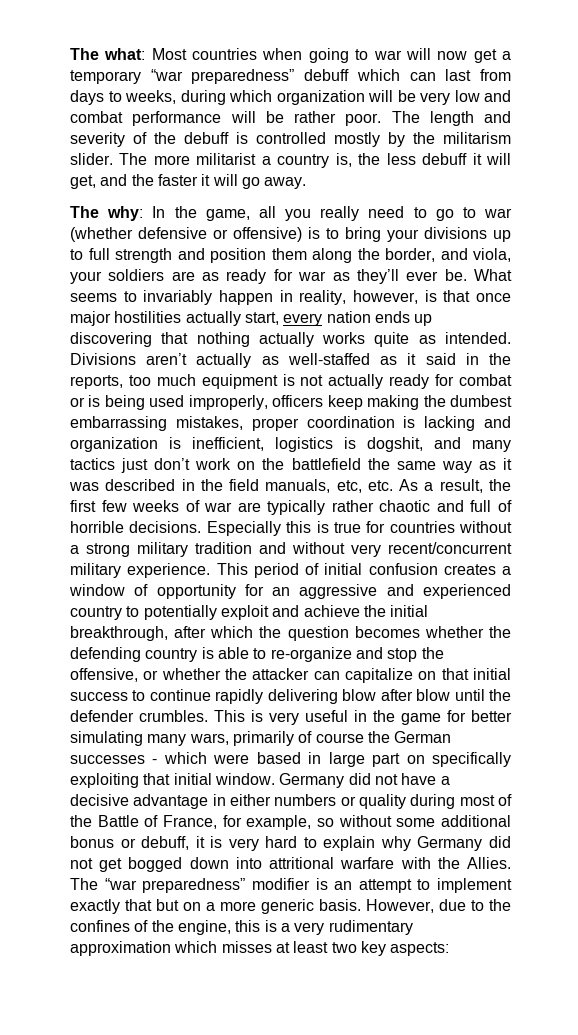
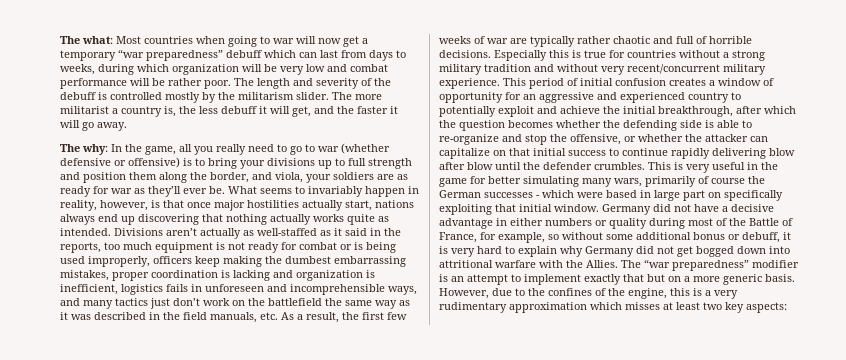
- What seems to invariably happen in reality, however, is that once major hostilities actually start, every nation ends up discovering that nothing actually works quite as intended.
+ What seems to invariably happen in reality, however, is that once major hostilities actually start, nations always end up discovering that nothing actually works quite as intended.
- Divisions aren’t actually as well-staffed as it said in the reports, too much equipment is not actually ready for combat or is being used improperly, officers keep making the dumbest embarrassing mistakes, proper coordination is lacking and organization is inefficient, logistics is dogshit, and many tactics just don’t work on the battlefield the same way as it was described in the field manuals, etc, etc. As a result, the first few weeks of war are typically rather chaotic and full of horrible decisions.
+ Divisions aren’t actually as well-staffed as it said in the reports, too much equipment is not ready for combat or is being used improperly, officers keep making the dumbest embarrassing mistakes, proper coordination is lacking and organization is inefficient, logistics fails in unforeseen and incomprehensible ways, and many tactics just don’t work on the battlefield the same way as it was described in the field manuals, etc. As a result, the first few weeks of war are typically rather chaotic and full of horrible decisions.
- This period of initial confusion creates a window of opportunity for an aggressive and experienced country to potentially exploit and achieve the initial breakthrough, after which the question becomes whether the defending country is able to re-organize and stop the offensive, or whether the attacker can capitalize on that initial success to continue rapidly delivering blow after blow until the defender crumbles.
+ This period of initial confusion creates a window of opportunity for an aggressive and experienced country to potentially exploit and achieve the initial breakthrough, after which the question becomes whether the defending side is able to re-organize and stop the offensive, or whether the attacker can capitalize on that initial success to continue rapidly delivering blow after blow until the defender crumbles.

